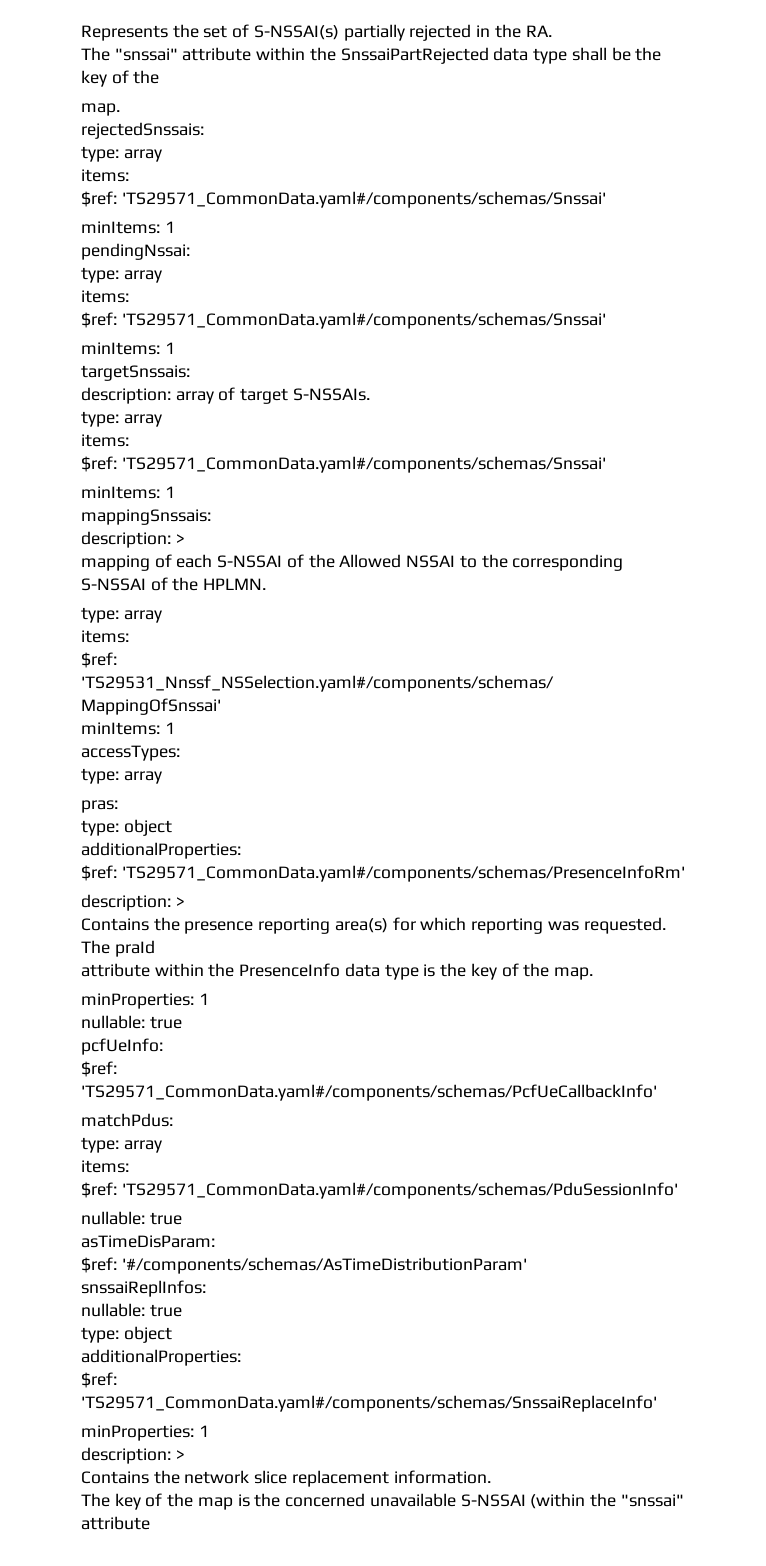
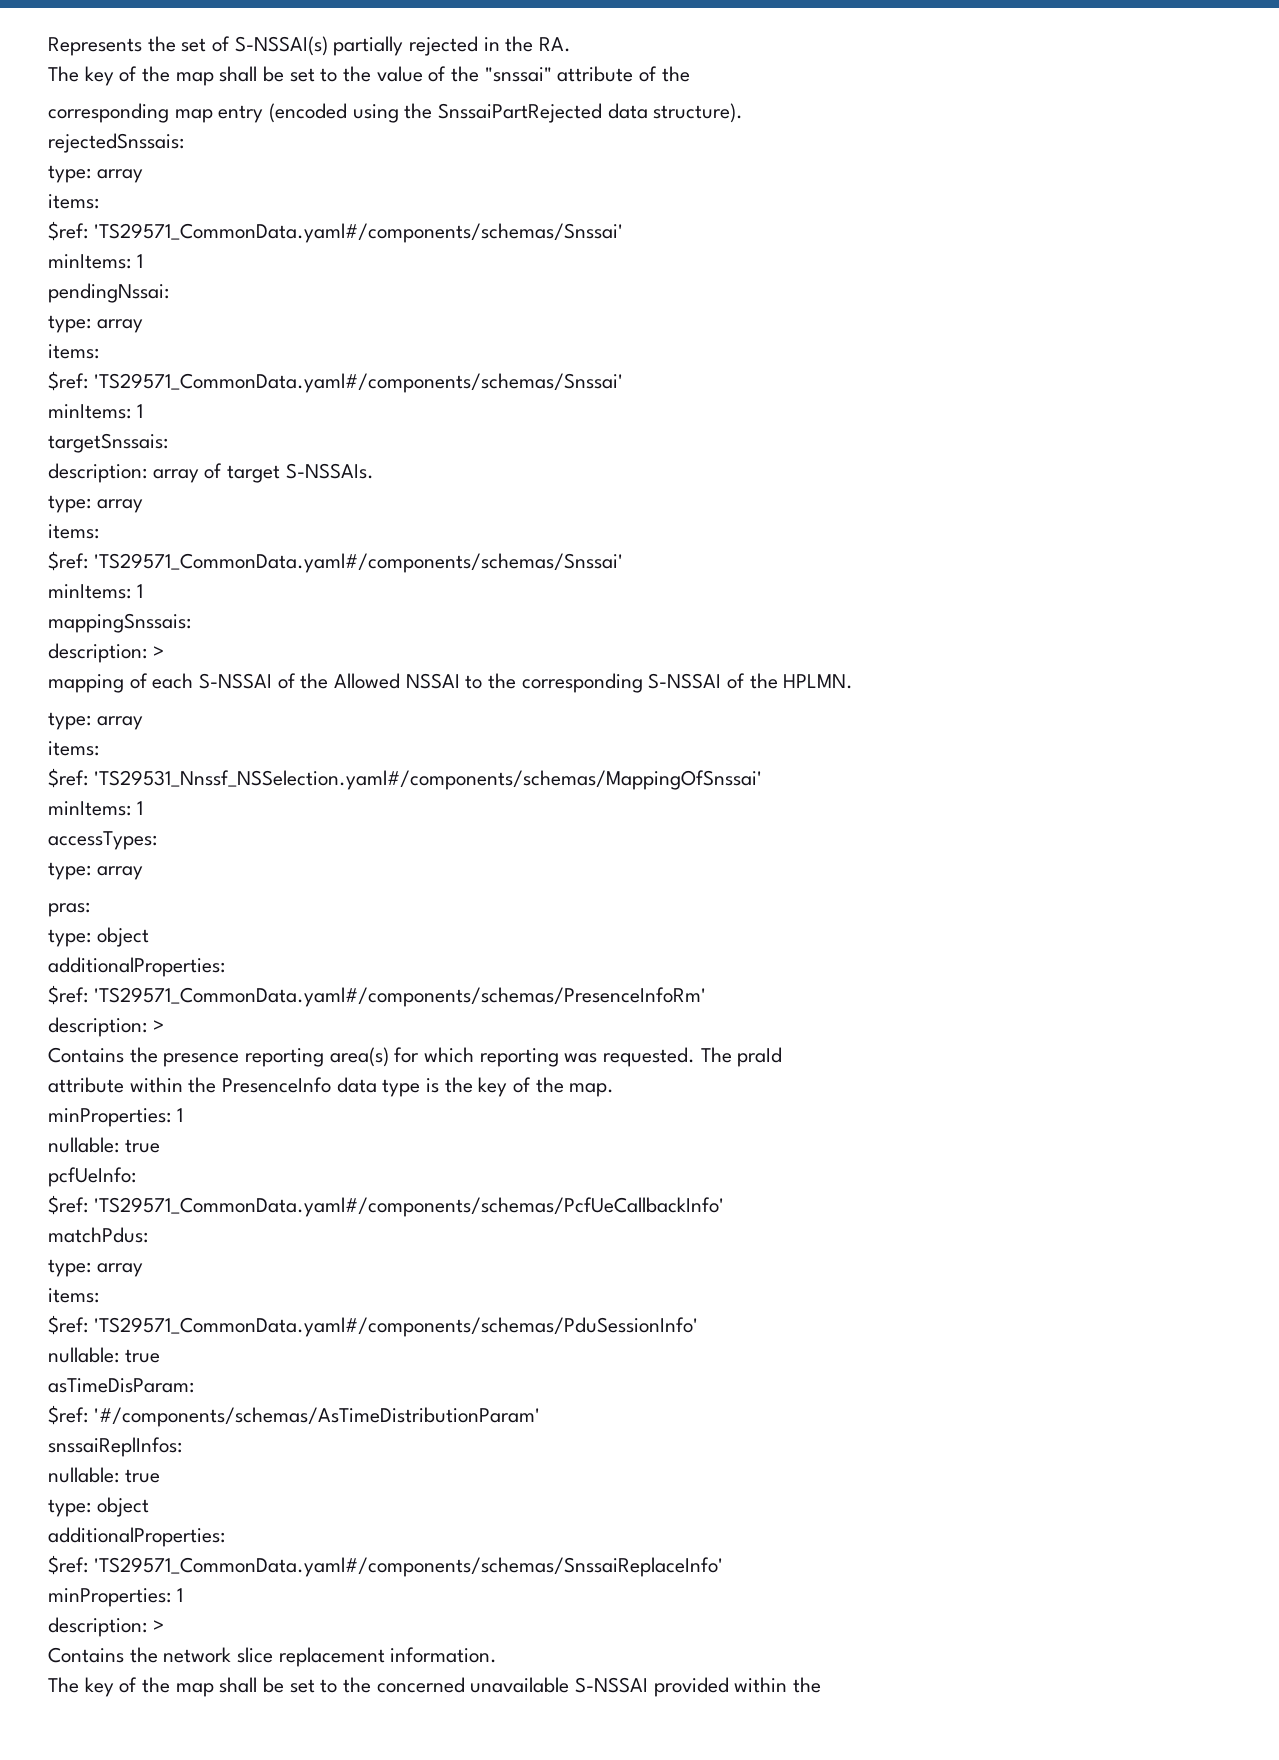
- The "snssai" attribute within the SnssaiPartRejected data type shall be the key of the
- map.
+ The key of the map shall be set to the value of the "snssai" attribute of the
+ corresponding map entry (encoded using the SnssaiPartRejected data structure).
- The key of the map is the concerned unavailable S-NSSAI (within the "snssai" attribute
+ The key of the map shall be set to the concerned unavailable S-NSSAI provided within the

